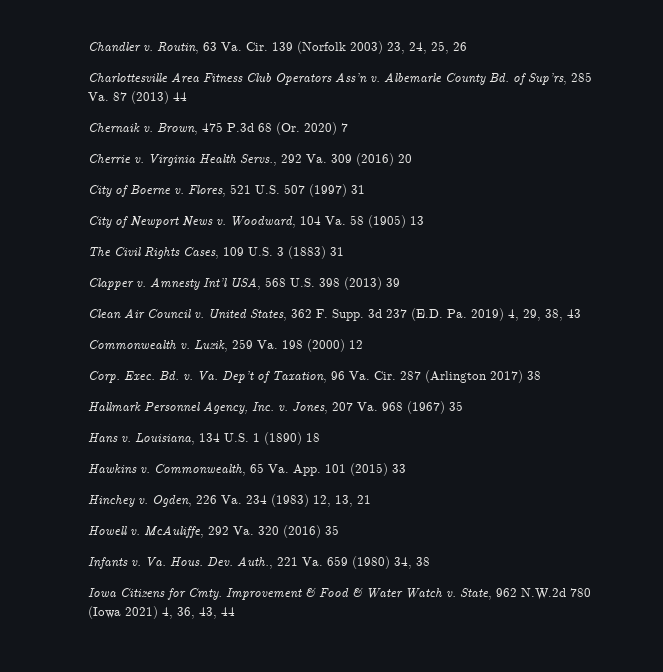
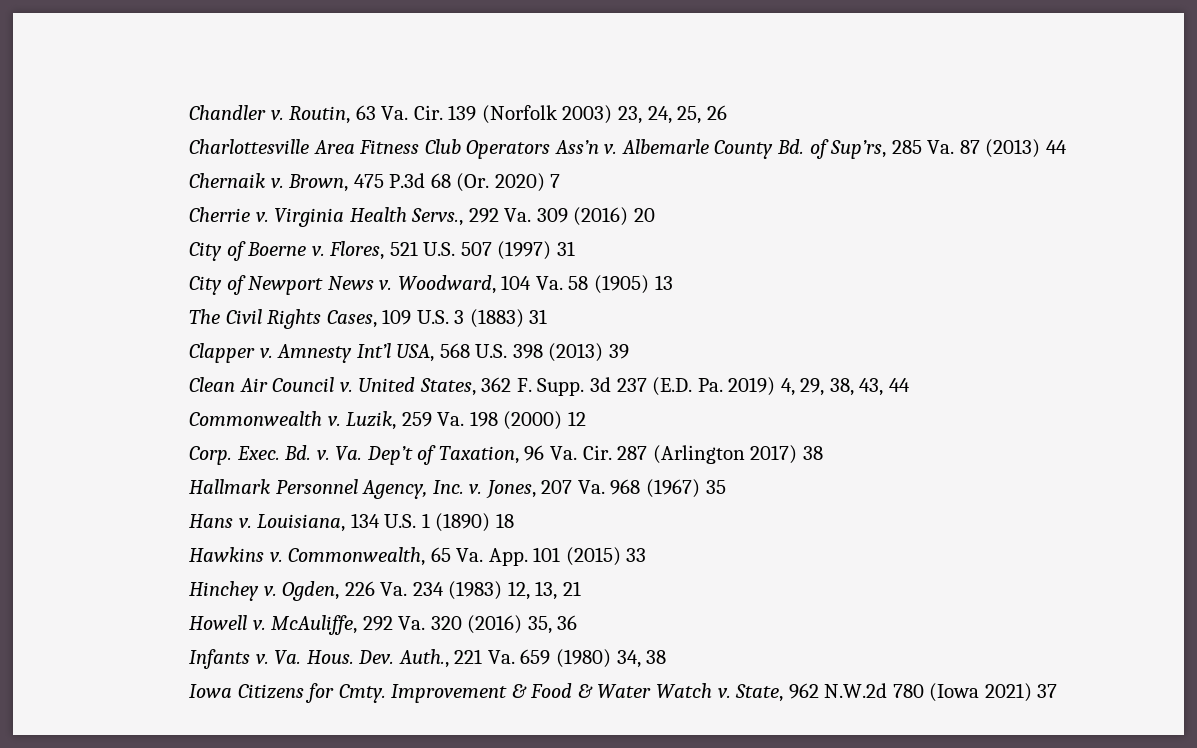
- 3d 237 (E.D. Pa. 2019) 4, 29, 38, 43
+ 3d 237 (E.D. Pa. 2019) 4, 29, 38, 43, 44
- McAuliffe, 292 Va. 320 (2016) 35
+ McAuliffe, 292 Va. 320 (2016) 35, 36
- State, 962 N.W.2d 780 (Iowa 2021) 4, 36, 43, 44
+ State, 962 N.W.2d 780 (Iowa 2021) 37

